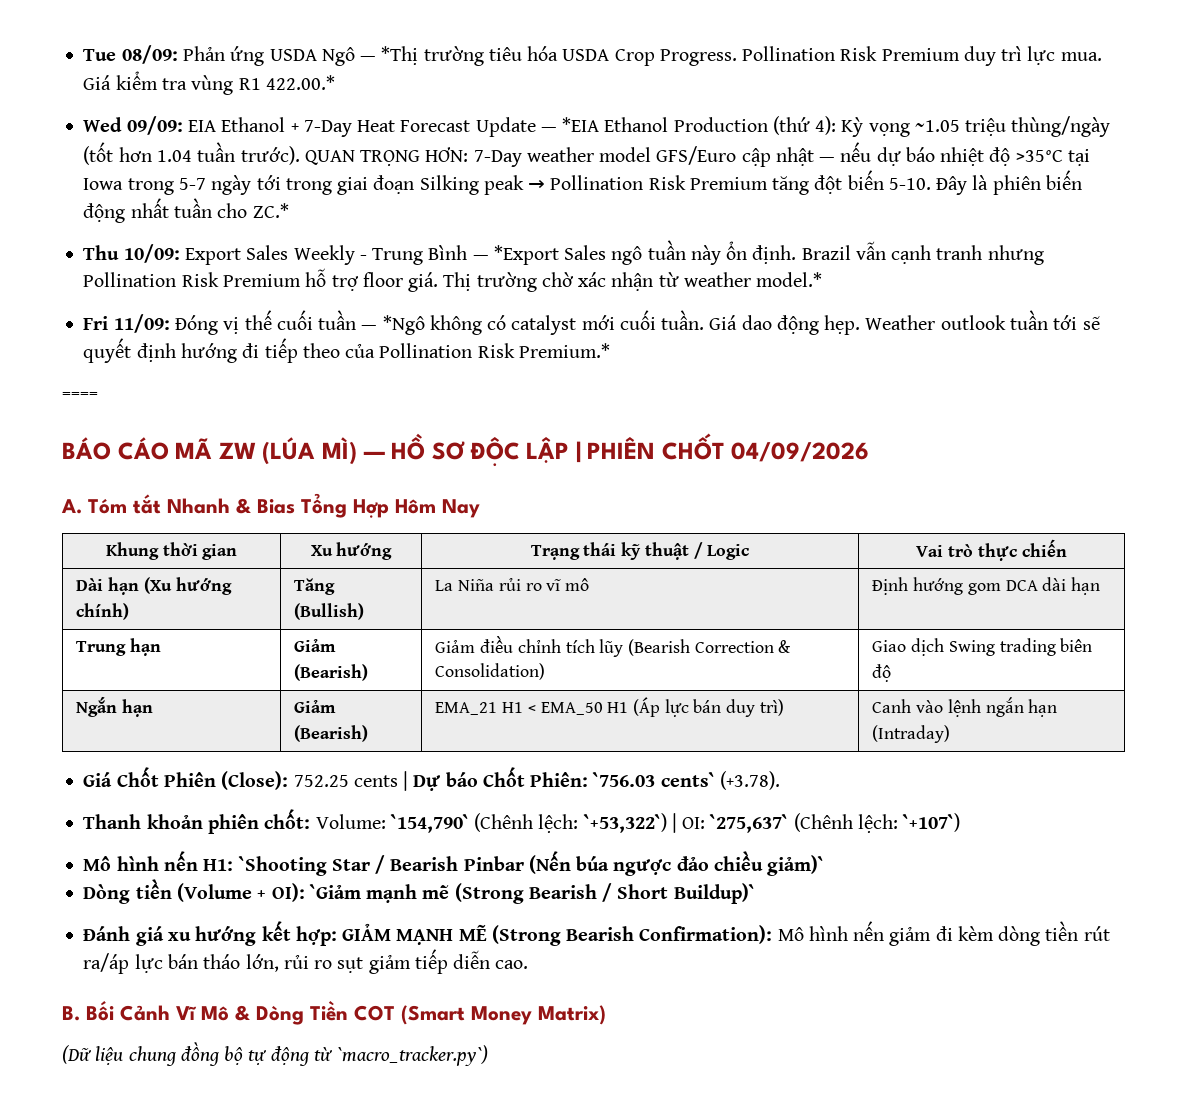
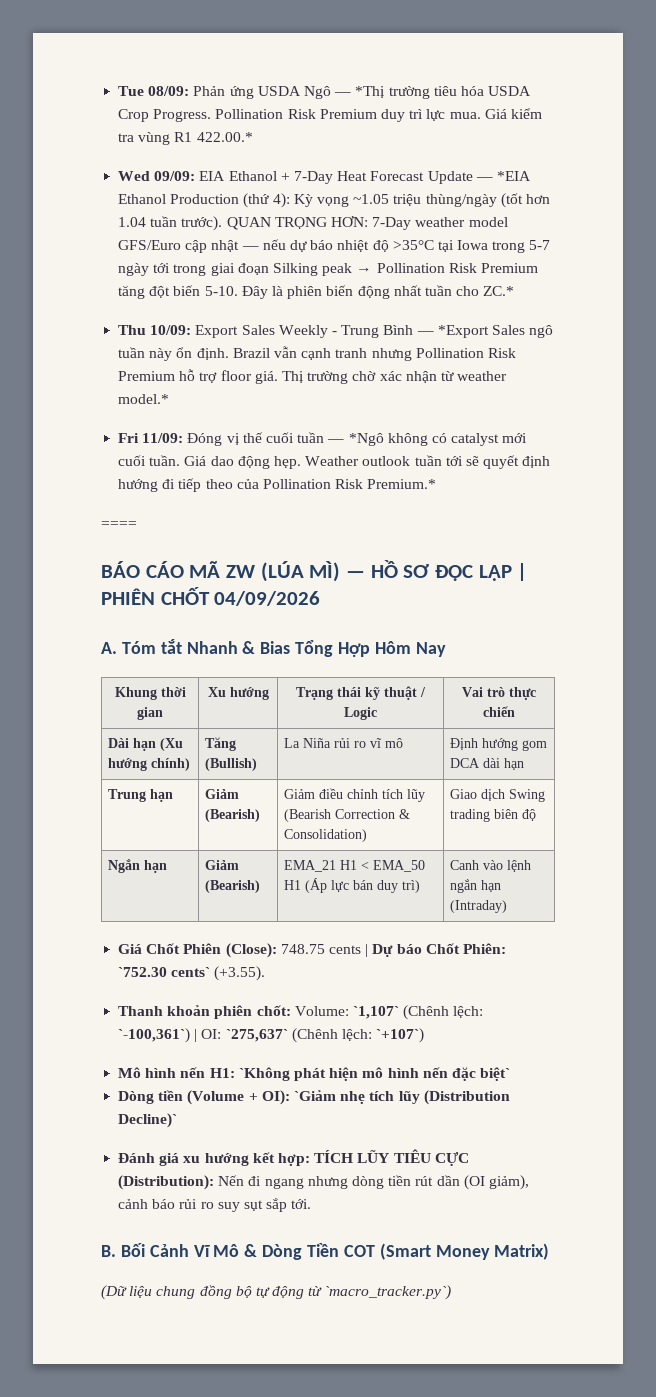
- Giá Chốt Phiên (Close): 752.25 cents | Dự báo Chốt Phiên: `756.03 cents` (+3.78).
+ Giá Chốt Phiên (Close): 748.75 cents | Dự báo Chốt Phiên: `752.30 cents` (+3.55).
- Thanh khoản phiên chốt: Volume: `154,790` (Chênh lệch: `+53,322`) | OI: `275,637` (Chênh lệch: `+107`)
+ Thanh khoản phiên chốt: Volume: `1,107` (Chênh lệch: `-100,361`) | OI: `275,637` (Chênh lệch: `+107`)
- Mô hình nến H1: `Shooting Star / Bearish Pinbar (Nến búa ngược đảo chiều giảm)`
+ Mô hình nến H1: `Không phát hiện mô hình nến đặc biệt`
- Dòng tiền (Volume + OI): `Giảm mạnh mẽ (Strong Bearish / Short Buildup)`
+ Dòng tiền (Volume + OI): `Giảm nhẹ tích lũy (Distribution Decline)`
- Đánh giá xu hướng kết hợp: GIẢM MẠNH MẼ (Strong Bearish Confirmation): Mô hình nến giảm đi kèm dòng tiền rút ra/áp lực bán tháo lớn, rủi ro sụt giảm tiếp diễn cao.
+ Đánh giá xu hướng kết hợp: TÍCH LŨY TIÊU CỰC (Distribution): Nến đi ngang nhưng dòng tiền rút dần (OI giảm), cảnh báo rủi ro suy sụt sắp tới.

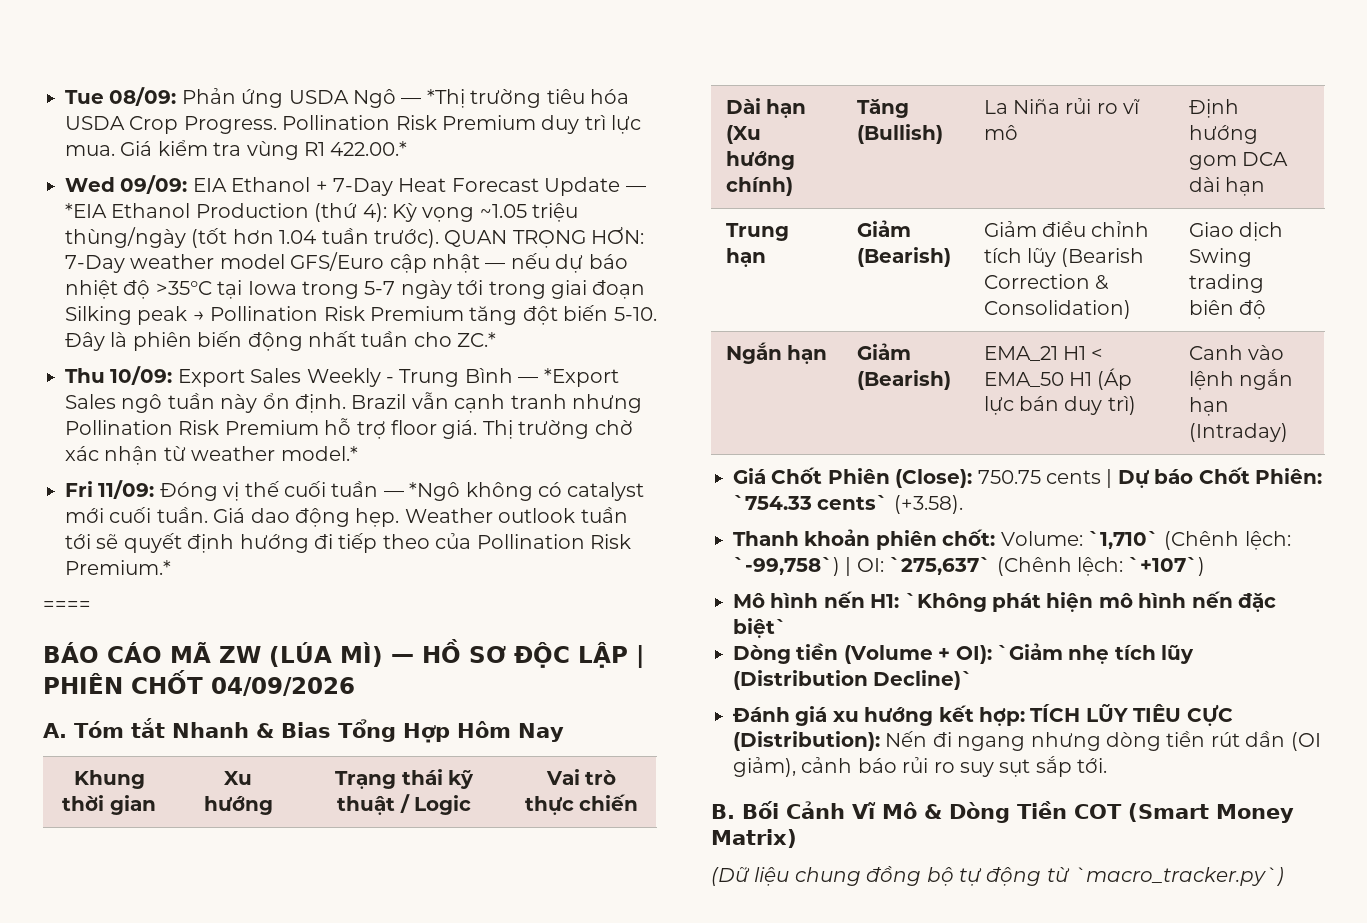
- Giá Chốt Phiên (Close): 748.75 cents | Dự báo Chốt Phiên: `752.30 cents` (+3.55).
+ Giá Chốt Phiên (Close): 750.75 cents | Dự báo Chốt Phiên: `754.33 cents` (+3.58).
- Thanh khoản phiên chốt: Volume: `1,107` (Chênh lệch: `-100,361`) | OI: `275,637` (Chênh lệch: `+107`)
+ Thanh khoản phiên chốt: Volume: `1,710` (Chênh lệch: `-99,758`) | OI: `275,637` (Chênh lệch: `+107`)

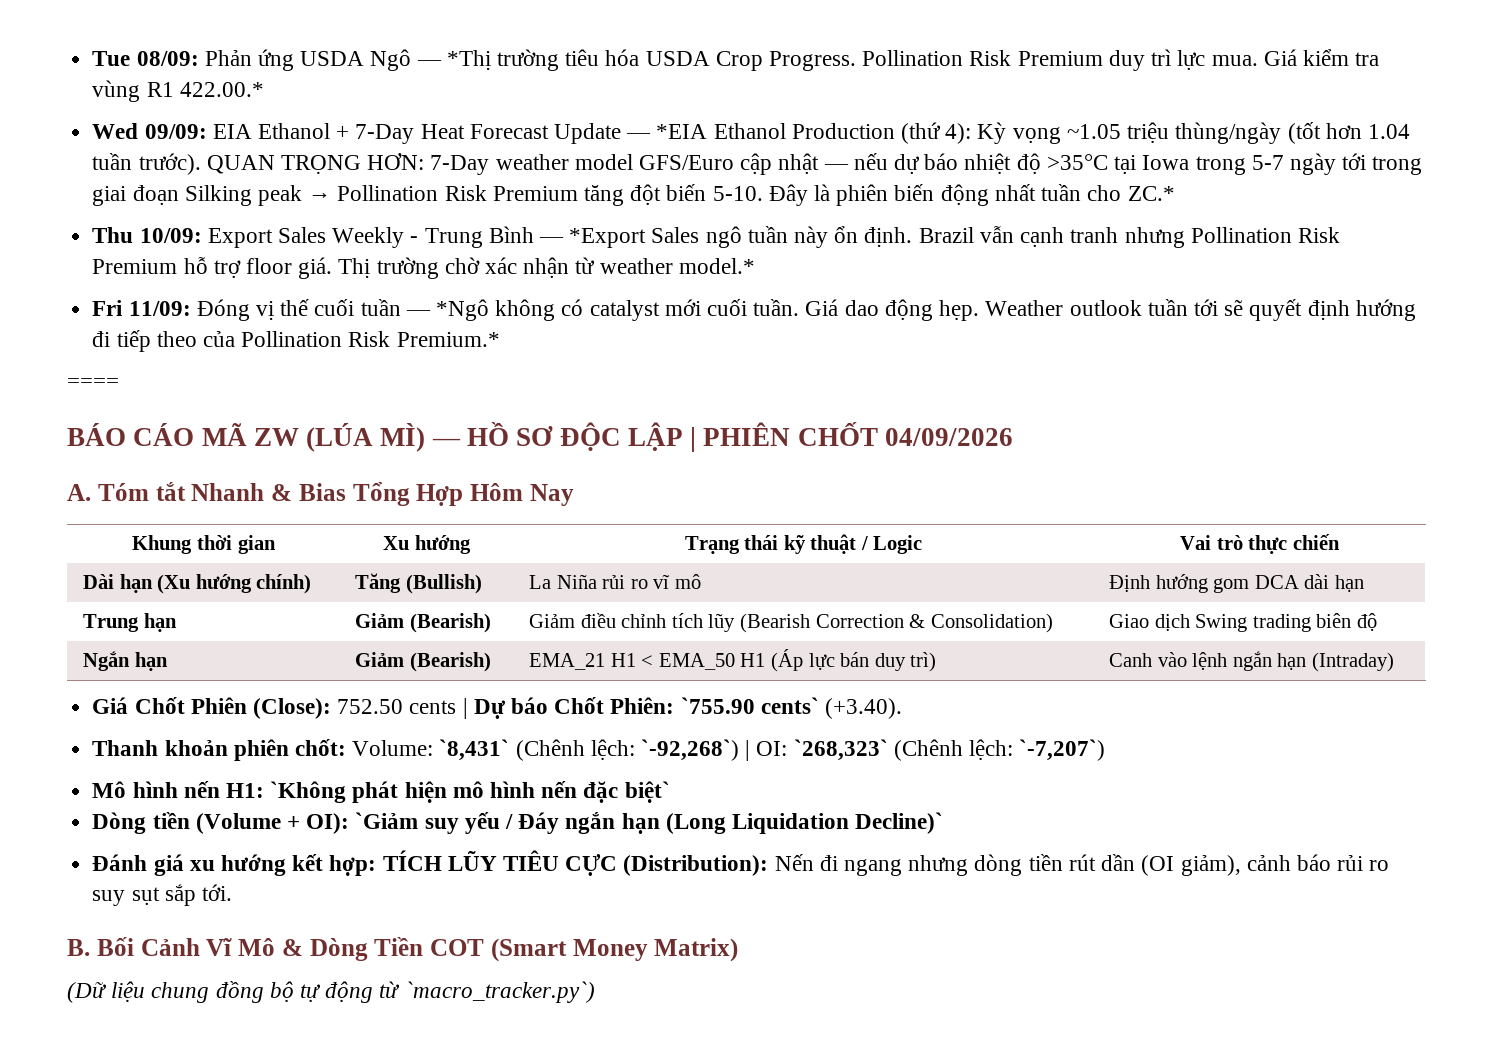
- Giá Chốt Phiên (Close): 750.75 cents | Dự báo Chốt Phiên: `754.33 cents` (+3.58).
+ Giá Chốt Phiên (Close): 752.50 cents | Dự báo Chốt Phiên: `755.90 cents` (+3.40).
- Thanh khoản phiên chốt: Volume: `1,710` (Chênh lệch: `-99,758`) | OI: `275,637` (Chênh lệch: `+107`)
+ Thanh khoản phiên chốt: Volume: `8,431` (Chênh lệch: `-92,268`) | OI: `268,323` (Chênh lệch: `-7,207`)
- Dòng tiền (Volume + OI): `Giảm nhẹ tích lũy (Distribution Decline)`
+ Dòng tiền (Volume + OI): `Giảm suy yếu / Đáy ngắn hạn (Long Liquidation Decline)`

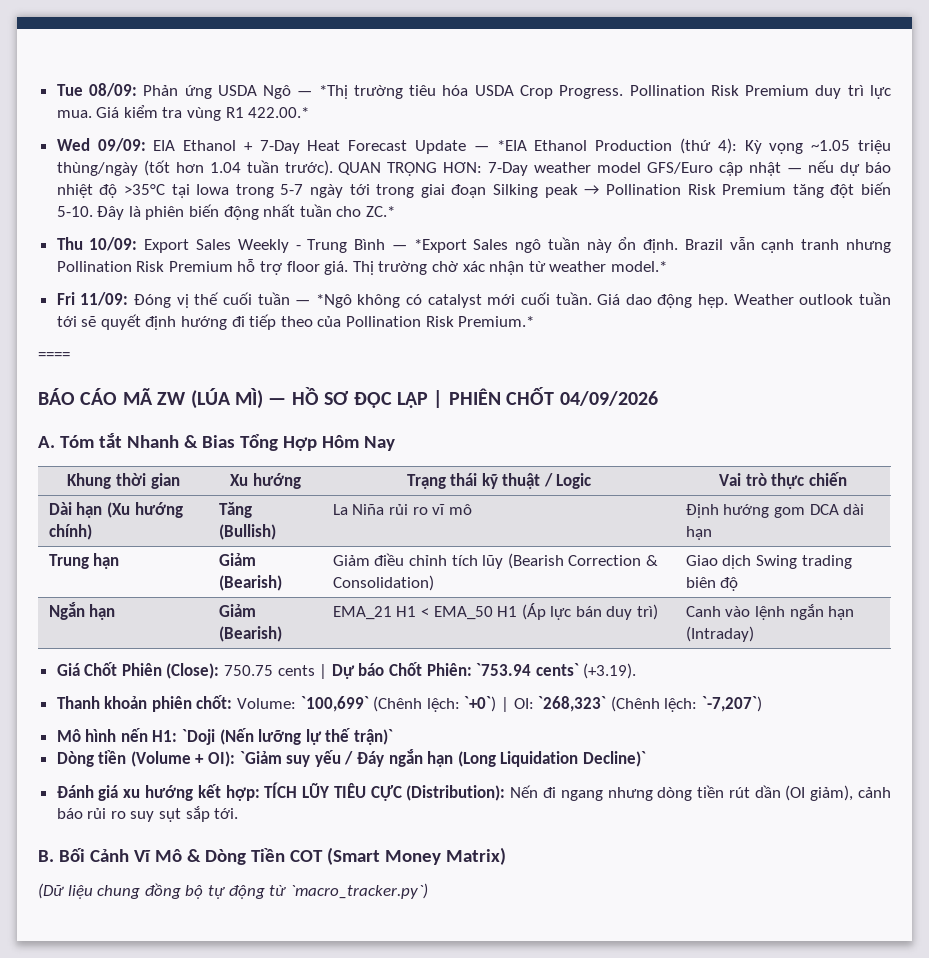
- Giá Chốt Phiên (Close): 752.50 cents | Dự báo Chốt Phiên: `755.90 cents` (+3.40).
+ Giá Chốt Phiên (Close): 750.75 cents | Dự báo Chốt Phiên: `753.94 cents` (+3.19).
- Thanh khoản phiên chốt: Volume: `8,431` (Chênh lệch: `-92,268`) | OI: `268,323` (Chênh lệch: `-7,207`)
+ Thanh khoản phiên chốt: Volume: `100,699` (Chênh lệch: `+0`) | OI: `268,323` (Chênh lệch: `-7,207`)
- Mô hình nến H1: `Không phát hiện mô hình nến đặc biệt`
+ Mô hình nến H1: `Doji (Nến lưỡng lự thế trận)`

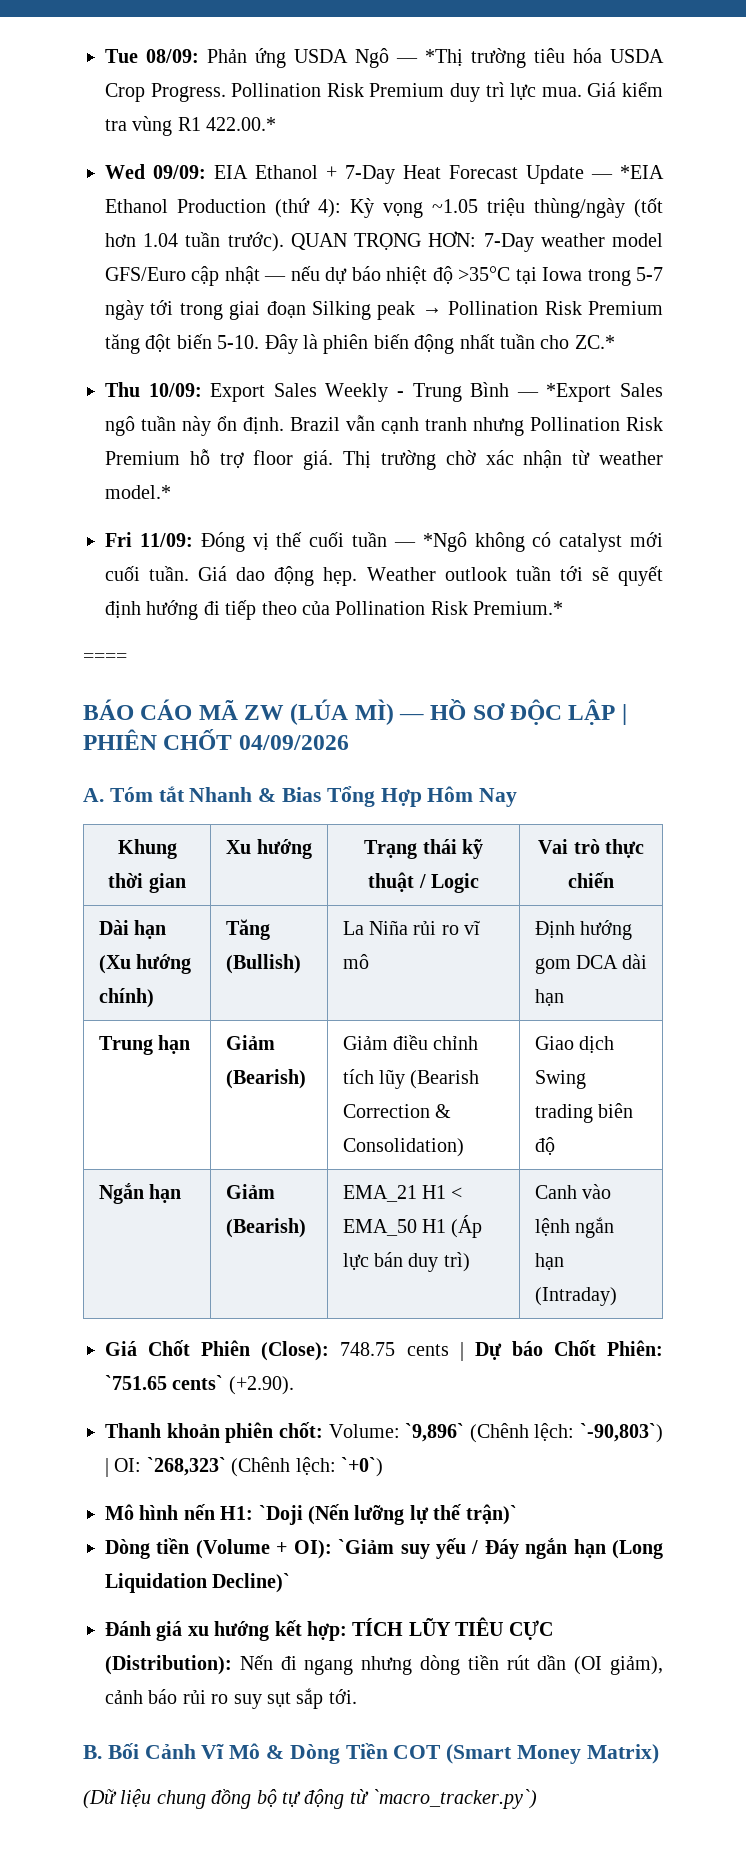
- Giá Chốt Phiên (Close): 750.75 cents | Dự báo Chốt Phiên: `753.94 cents` (+3.19).
+ Giá Chốt Phiên (Close): 748.75 cents | Dự báo Chốt Phiên: `751.65 cents` (+2.90).
- Thanh khoản phiên chốt: Volume: `100,699` (Chênh lệch: `+0`) | OI: `268,323` (Chênh lệch: `-7,207`)
+ Thanh khoản phiên chốt: Volume: `9,896` (Chênh lệch: `-90,803`) | OI: `268,323` (Chênh lệch: `+0`)

